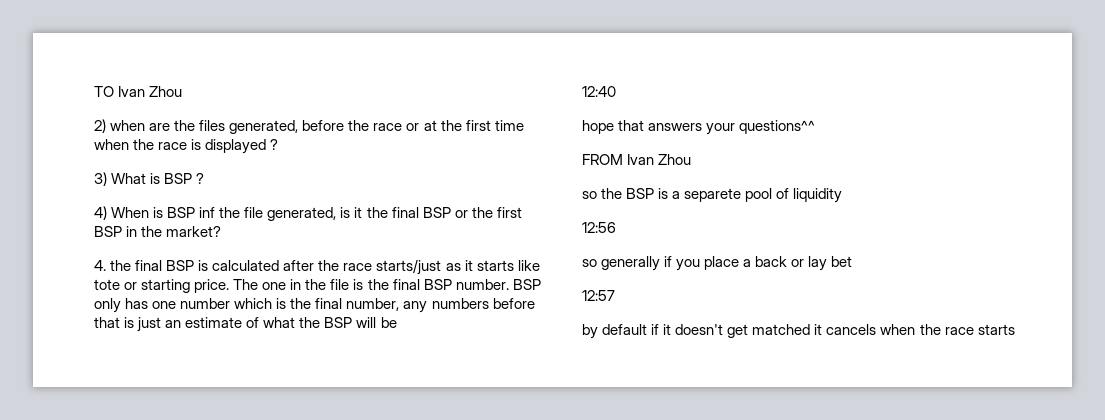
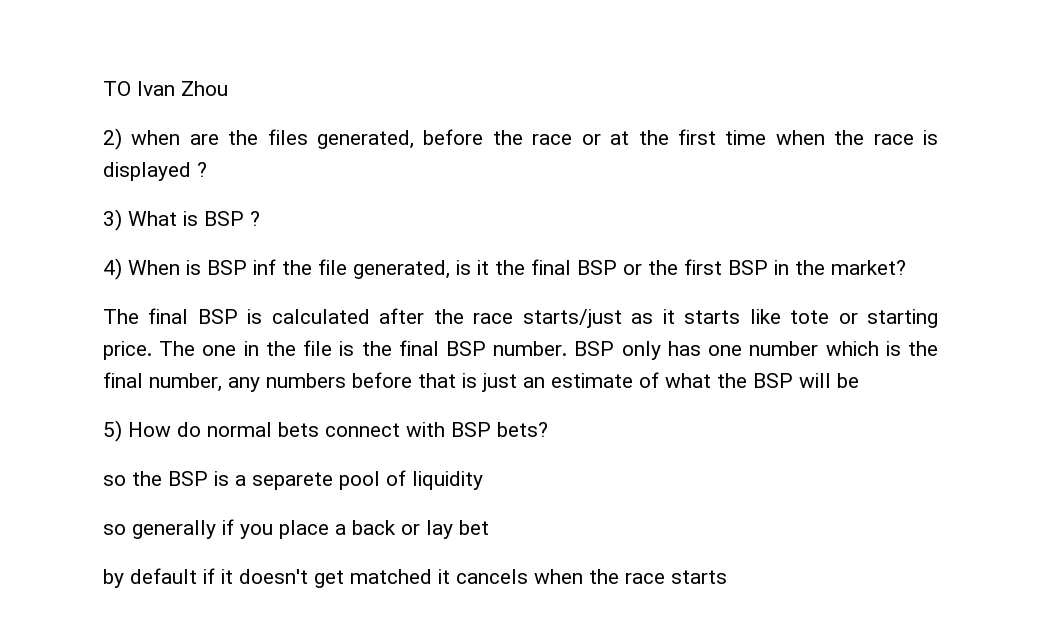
- 4. the final BSP is calculated after the race starts/just as it starts like tote or starting price.
+ The final BSP is calculated after the race starts/just as it starts like tote or starting price.
- 12:40
- hope that answers your questions^^
- FROM Ivan Zhou
+ 5) How do normal bets connect with BSP bets?
- 12:56
- 12:57

